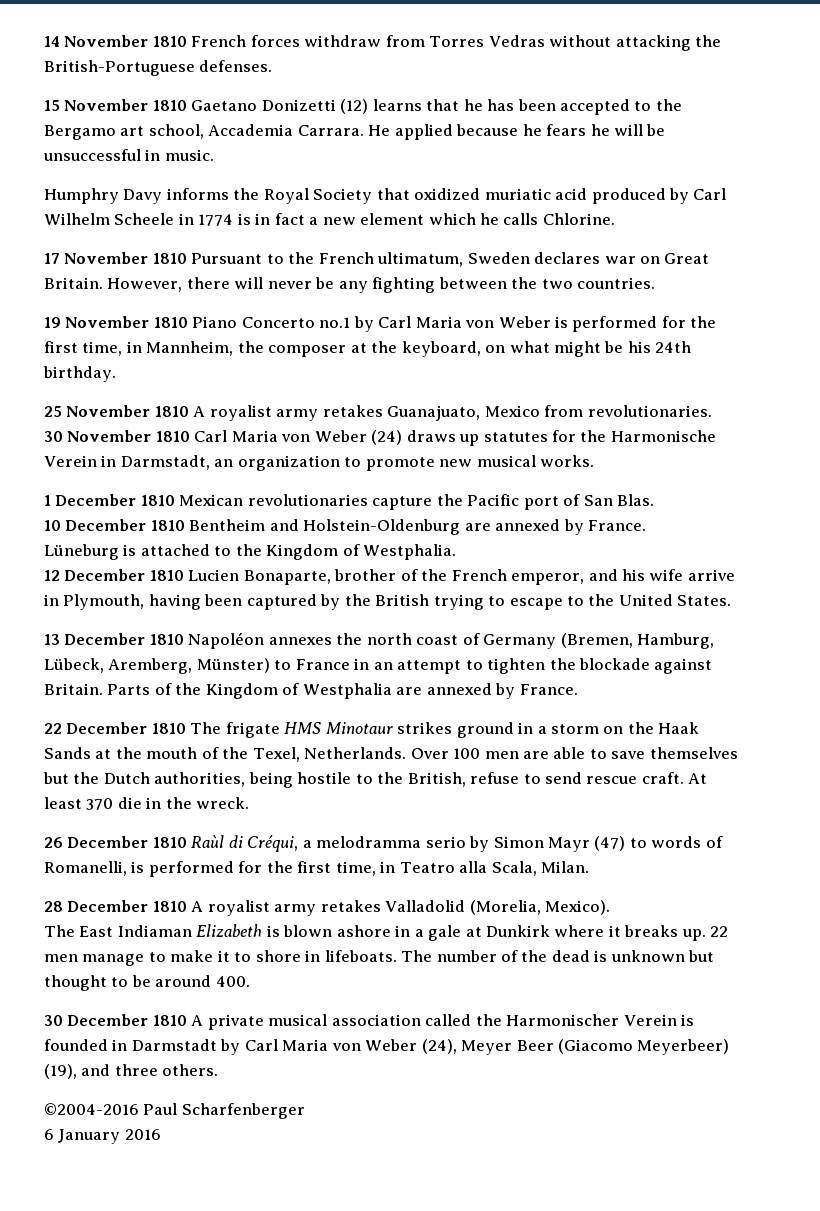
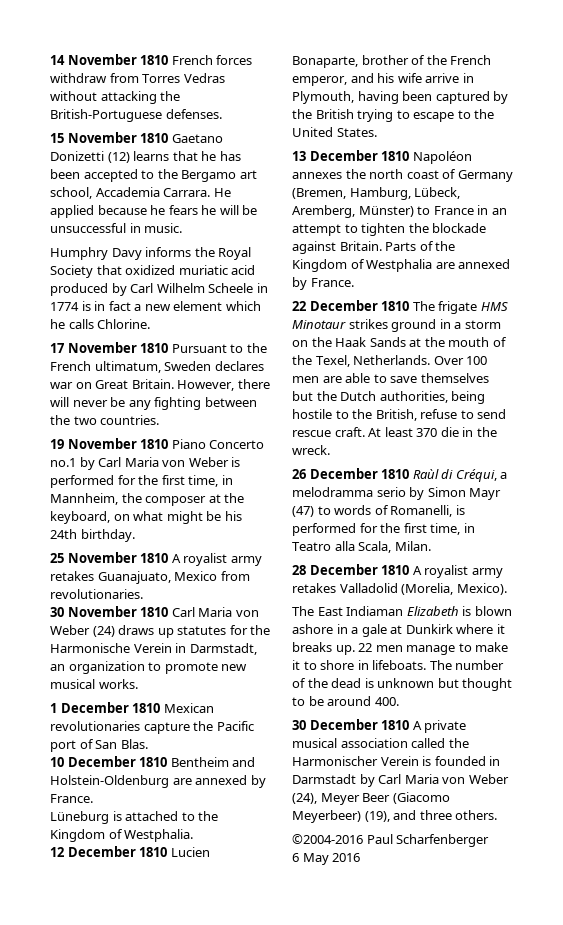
- 6 January 2016
+ 6 May 2016

